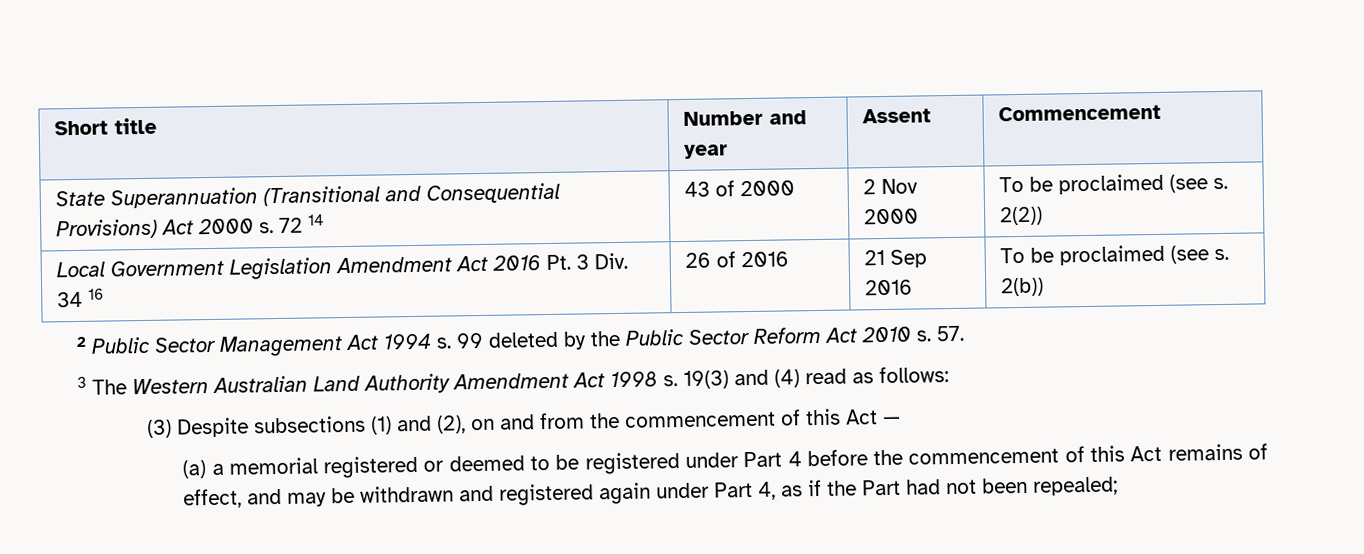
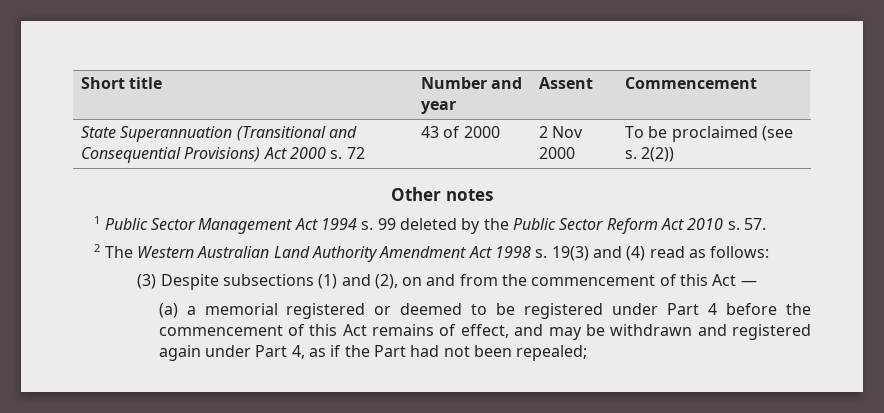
- State Superannuation (Transitional and Consequential Provisions) Act 2000 s. 72 14 | 43 of 2000 | 2 Nov 2000 | To be proclaimed (see s. 2(2))
+ State Superannuation (Transitional and Consequential Provisions) Act 2000 s. 72 | 43 of 2000 | 2 Nov 2000 | To be proclaimed (see s. 2(2))
- Local Government Legislation Amendment Act 2016 Pt. 3 Div. 34 16 | 26 of 2016 | 21 Sep 2016 | To be proclaimed (see s. 2(b))
- 2 Public Sector Management Act 1994 s.
+ Other notes
+ 1 Public Sector Management Act 1994 s.
- 3 The Western Australian Land Authority Amendment Act 1998 s.
+ 2 The Western Australian Land Authority Amendment Act 1998 s.

